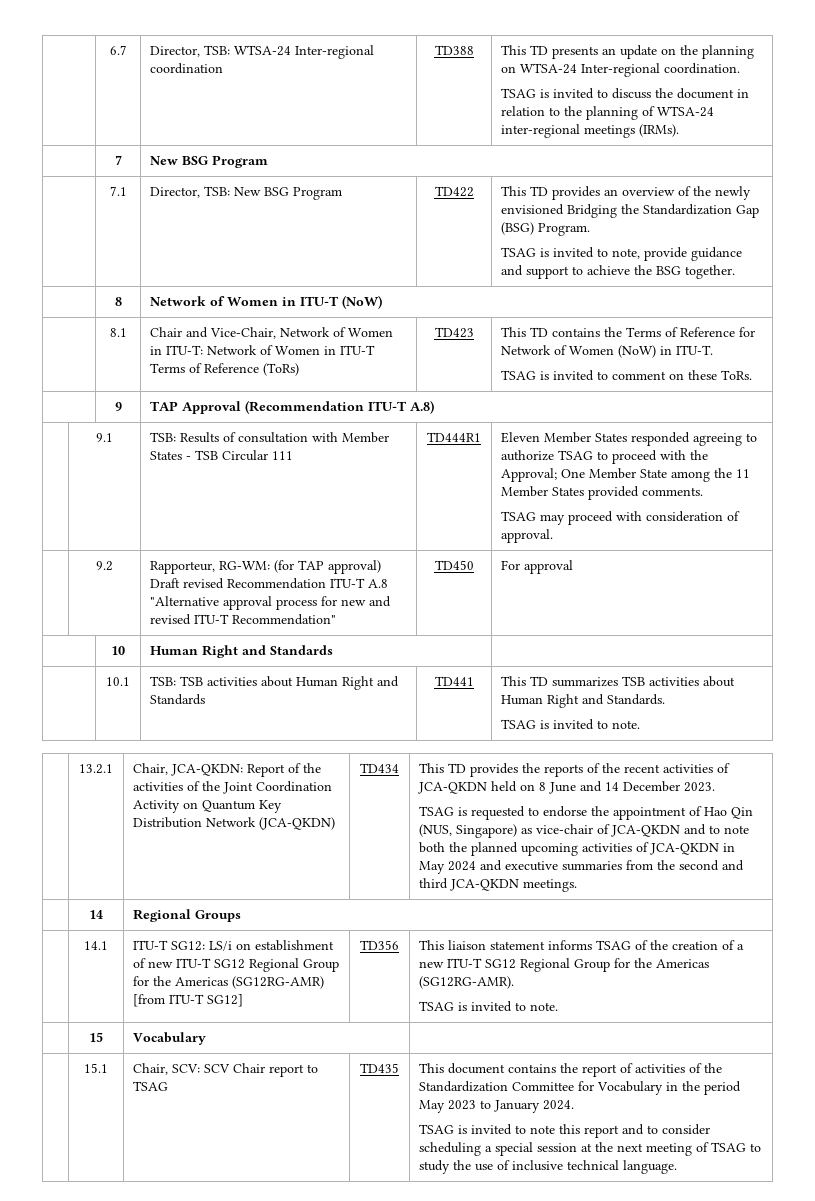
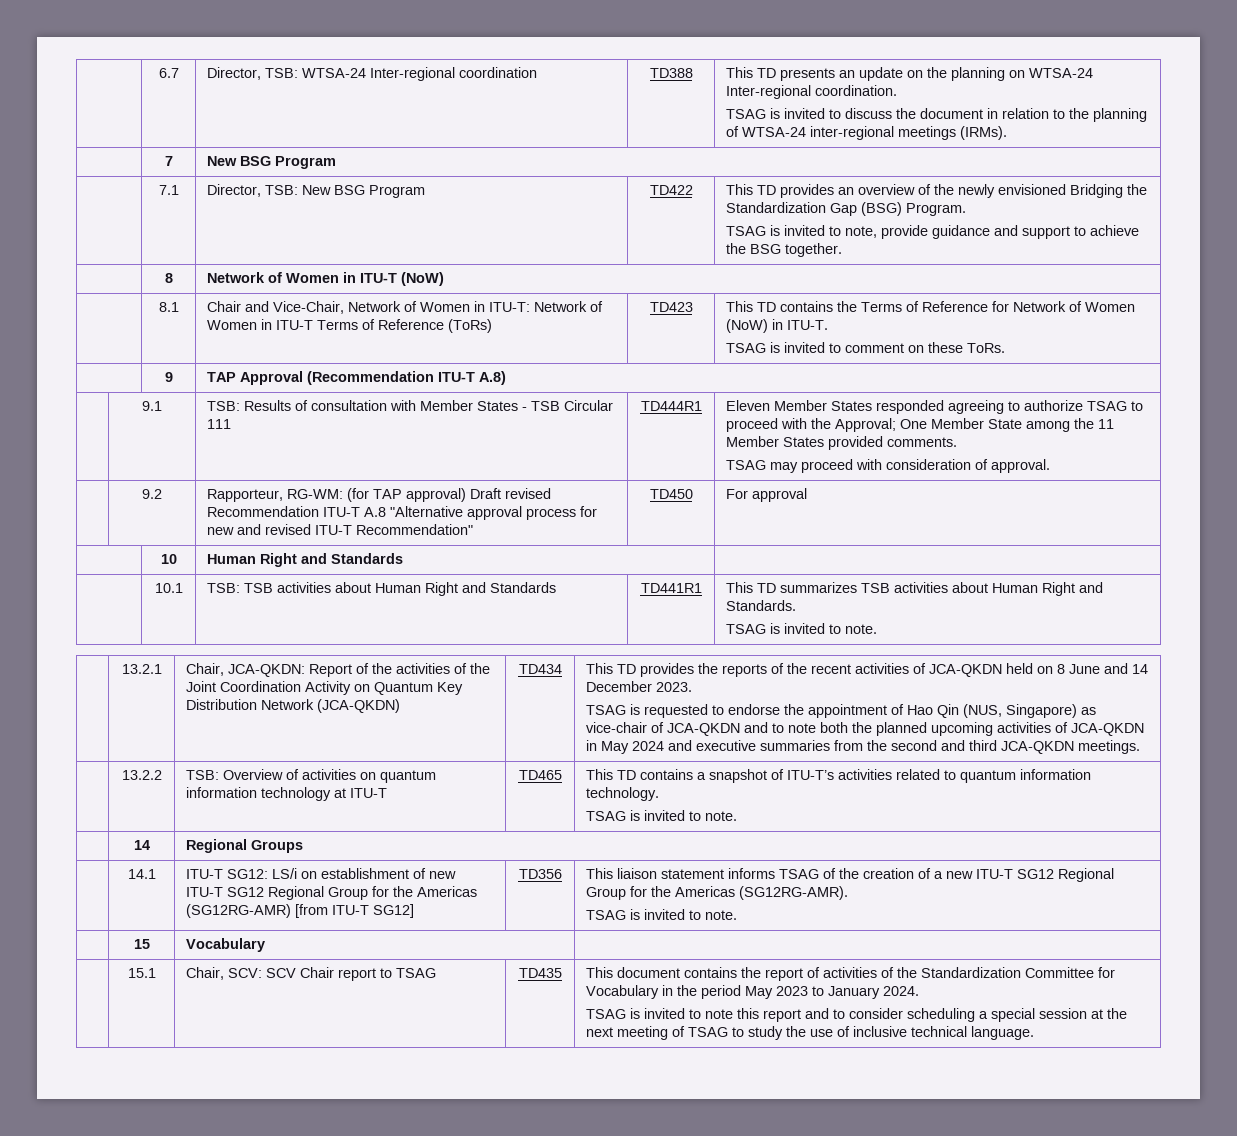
- | 10.1 | TSB: TSB activities about Human Right and Standards | TD441 | This TD summarizes TSB activities about Human Right and Standards.
+ | 10.1 | TSB: TSB activities about Human Right and Standards | TD441R1 | This TD summarizes TSB activities about Human Right and Standards.
+ | 13.2.2 | TSB: Overview of activities on quantum information technology at ITU-T | TD465 | This TD contains a snapshot of ITU-T’s activities related to quantum information technology.
+ TSAG is invited to note.

